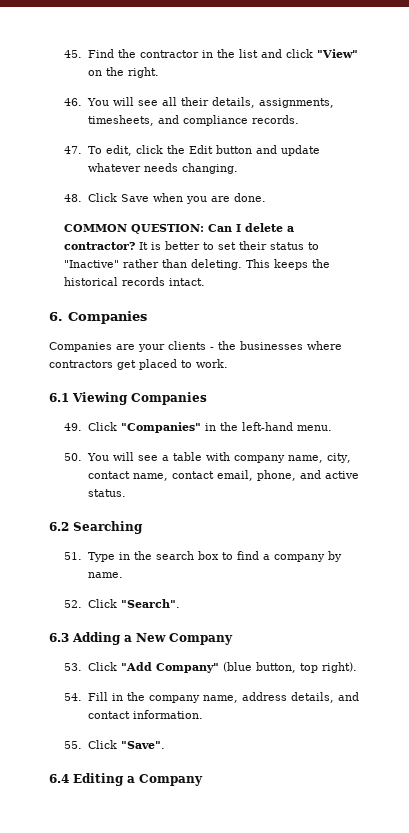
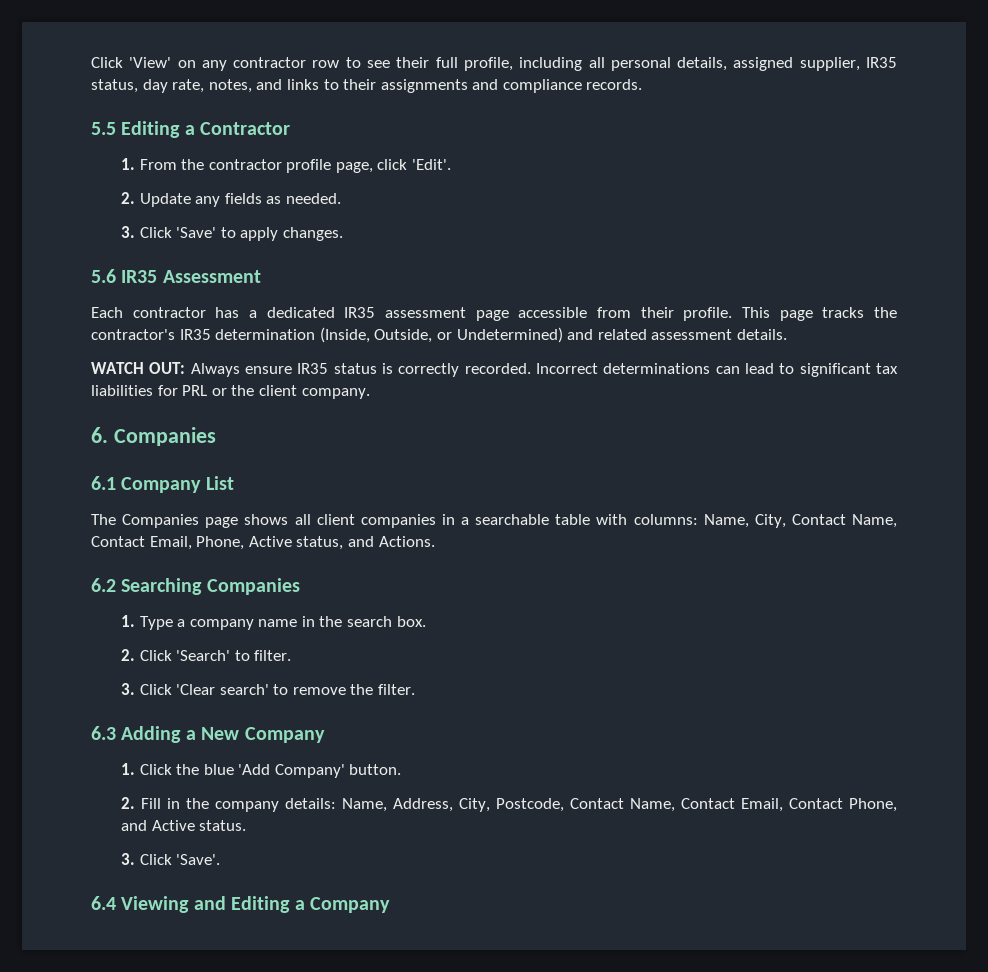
- 45. Find the contractor in the list and click "View" on the right.
- 46. You will see all their details, assignments, timesheets, and compliance records.
- 47. To edit, click the Edit button and update whatever needs changing.
- 48. Click Save when you are done.
- COMMON QUESTION: Can I delete a contractor? It is better to set their status to "Inactive" rather than deleting. This keeps the historical records intact.
+ Click 'View' on any contractor row to see their full profile, including all personal details, assigned supplier, IR35 status, day rate, notes, and links to their assignments and compliance records.
+ 5.5 Editing a Contractor
+ 1. From the contractor profile page, click 'Edit'.
+ 2. Update any fields as needed.
+ 3. Click 'Save' to apply changes.
+ 5.6 IR35 Assessment
+ Each contractor has a dedicated IR35 assessment page accessible from their profile. This page tracks the contractor's IR35 determination (Inside, Outside, or Undetermined) and related assessment details.
+ WATCH OUT: Always ensure IR35 status is correctly recorded. Incorrect determinations can lead to significant tax liabilities for PRL or the client company.
  6. Companies
- Companies are your clients - the businesses where contractors get placed to work.
- 6.1 Viewing Companies
- 49. Click "Companies" in the left-hand menu.
- 50. You will see a table with company name, city, contact name, contact email, phone, and active status.
- 6.2 Searching
- 51. Type in the search box to find a company by name.
- 52. Click "Search".
+ 6.1 Company List
+ The Companies page shows all client companies in a searchable table with columns: Name, City, Contact Name, Contact Email, Phone, Active status, and Actions.
+ 6.2 Searching Companies
+ 1. Type a company name in the search box.
+ 2. Click 'Search' to filter.
+ 3. Click 'Clear search' to remove the filter.
- 53. Click "Add Company" (blue button, top right).
- 54. Fill in the company name, address details, and contact information.
- 55. Click "Save".
+ 1. Click the blue 'Add Company' button.
+ 2. Fill in the company details: Name, Address, City, Postcode, Contact Name, Contact Email, Contact Phone, and Active status.
+ 3. Click 'Save'.
- 6.4 Editing a Company
+ 6.4 Viewing and Editing a Company

